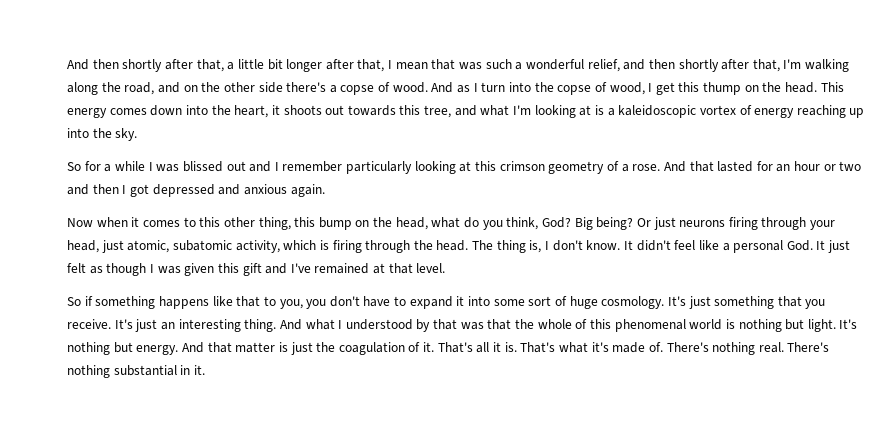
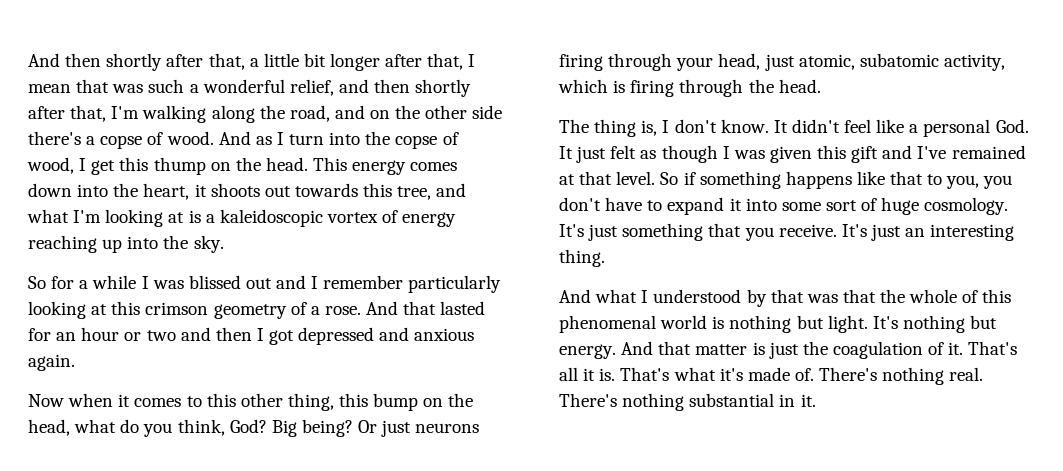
- Or just neurons firing through your head, just atomic, subatomic activity, which is firing through the head. The thing is, I don't know.
+ Or just neurons firing through your head, just atomic, subatomic activity, which is firing through the head.
+ The thing is, I don't know.
- It didn't feel like a personal God. It just felt as though I was given this gift and I've remained at that level.
- So if something happens like that to you, you don't have to expand it into some sort of huge cosmology.
+ It didn't feel like a personal God. It just felt as though I was given this gift and I've remained at that level. So if something happens like that to you, you don't have to expand it into some sort of huge cosmology.
- It's just an interesting thing. And what I understood by that was that the whole of this phenomenal world is nothing but light.
+ It's just an interesting thing.
+ And what I understood by that was that the whole of this phenomenal world is nothing but light.

